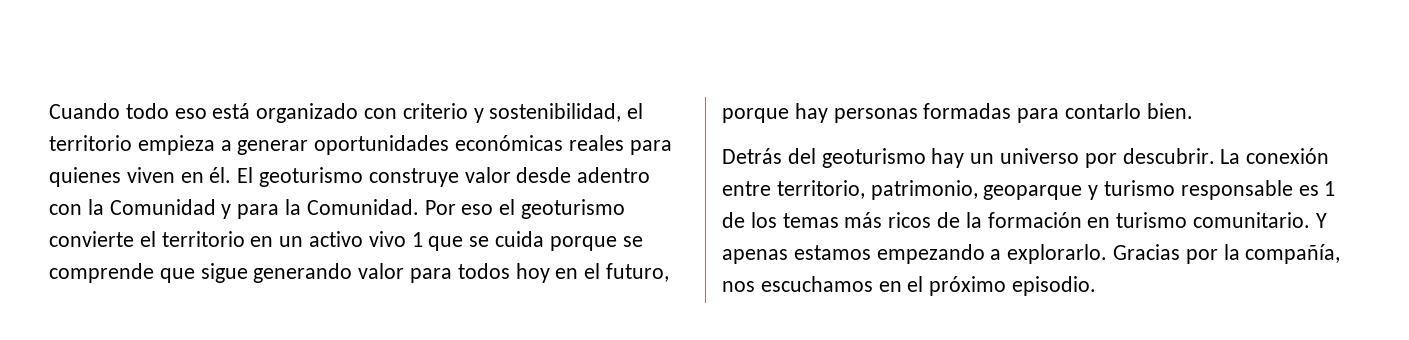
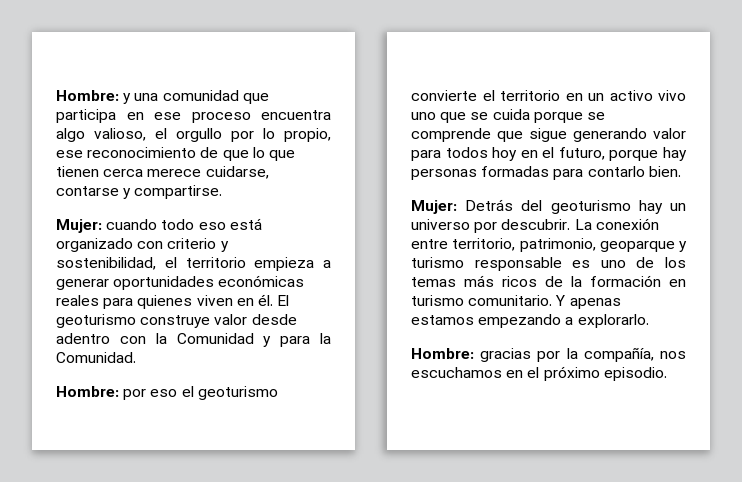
- Cuando todo eso está organizado con criterio y sostenibilidad, el territorio empieza a generar oportunidades económicas reales para quienes viven en él.
+ Hombre: y una comunidad que participa en ese proceso encuentra algo valioso, el orgullo por lo propio, ese reconocimiento de que lo que tienen cerca merece cuidarse, contarse y compartirse.
+ Mujer: cuando todo eso está organizado con criterio y sostenibilidad, el territorio empieza a generar oportunidades económicas reales para quienes viven en él.
- El geoturismo construye valor desde adentro con la Comunidad y para la Comunidad. Por eso el geoturismo convierte el territorio en un activo vivo 1 que se cuida porque se comprende que sigue generando valor para todos hoy en el futuro, porque hay personas formadas para contarlo bien.
+ El geoturismo construye valor desde adentro con la Comunidad y para la Comunidad.
+ Hombre: por eso el geoturismo convierte el territorio en un activo vivo uno que se cuida porque se comprende que sigue generando valor para todos hoy en el futuro, porque hay personas formadas para contarlo bien.
- Detrás del geoturismo hay un universo por descubrir.
+ Mujer: Detrás del geoturismo hay un universo por descubrir.
- La conexión entre territorio, patrimonio, geoparque y turismo responsable es 1 de los temas más ricos de la formación en turismo comunitario.
+ La conexión entre territorio, patrimonio, geoparque y turismo responsable es uno de los temas más ricos de la formación en turismo comunitario.
- Y apenas estamos empezando a explorarlo. Gracias por la compañía, nos escuchamos en el próximo episodio.
+ Y apenas estamos empezando a explorarlo.
+ Hombre: gracias por la compañía, nos escuchamos en el próximo episodio.

